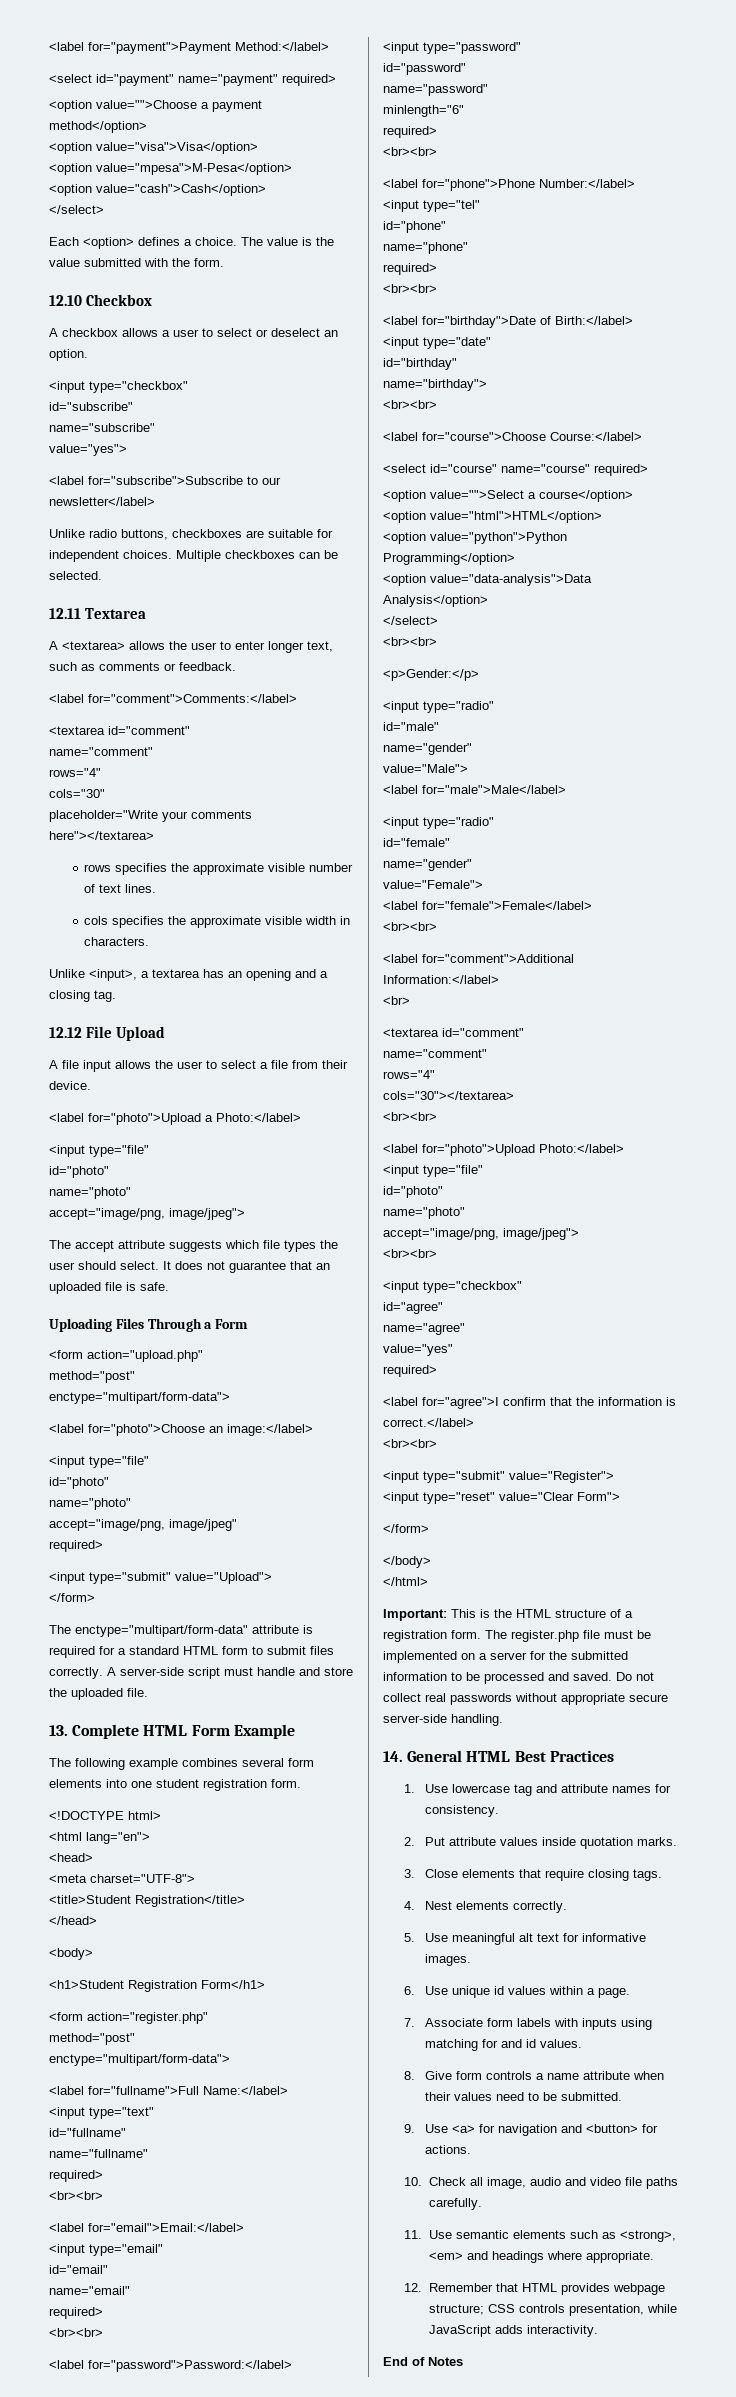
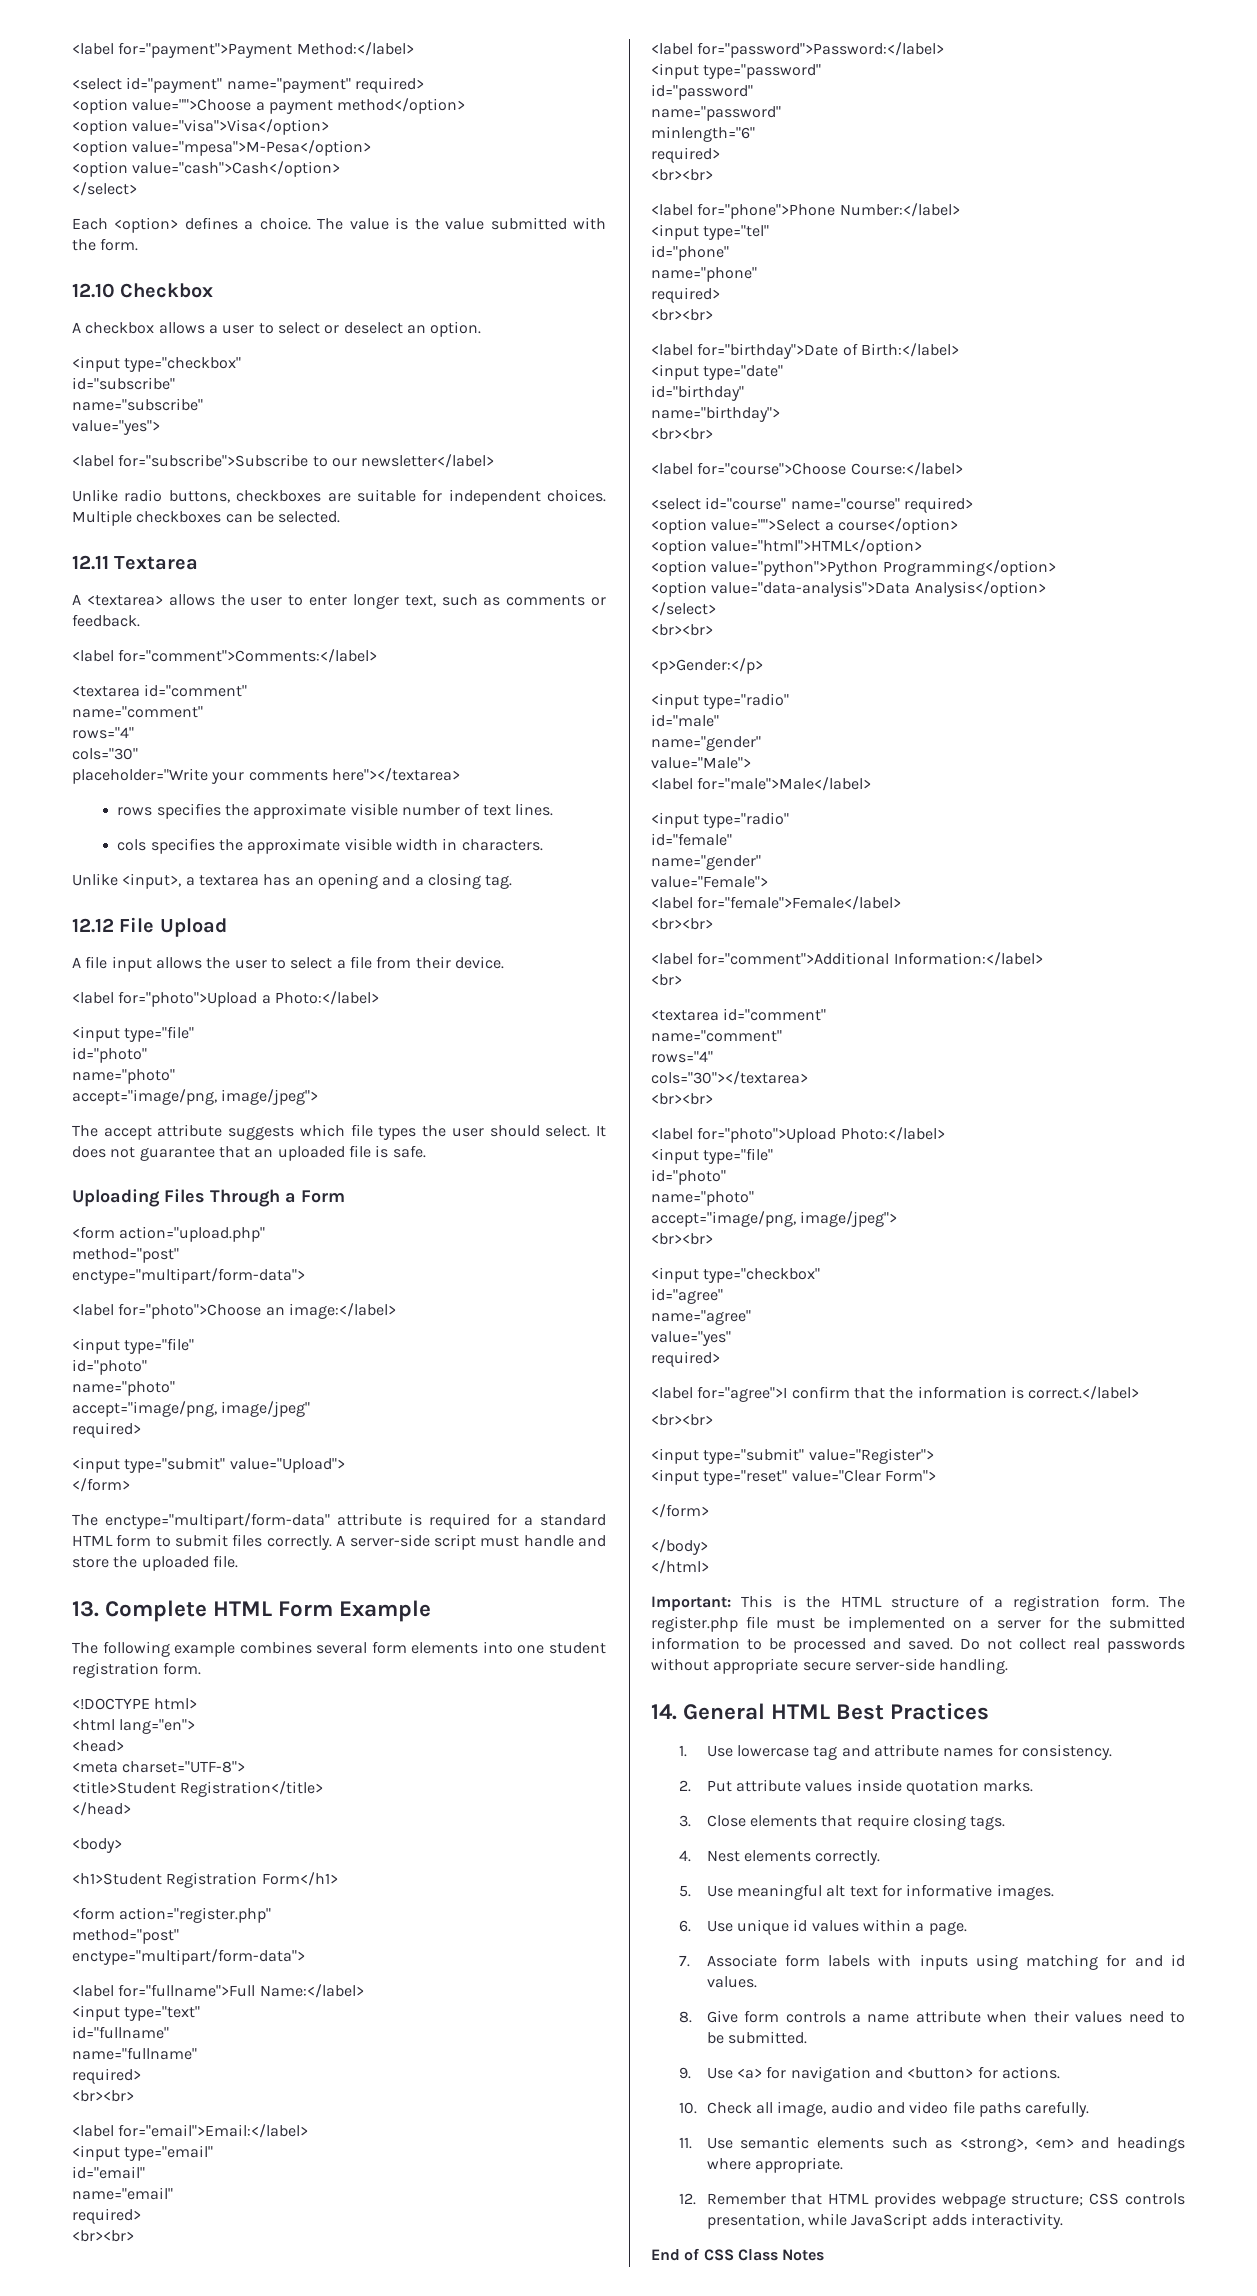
- End of Notes
+ End of CSS Class Notes

